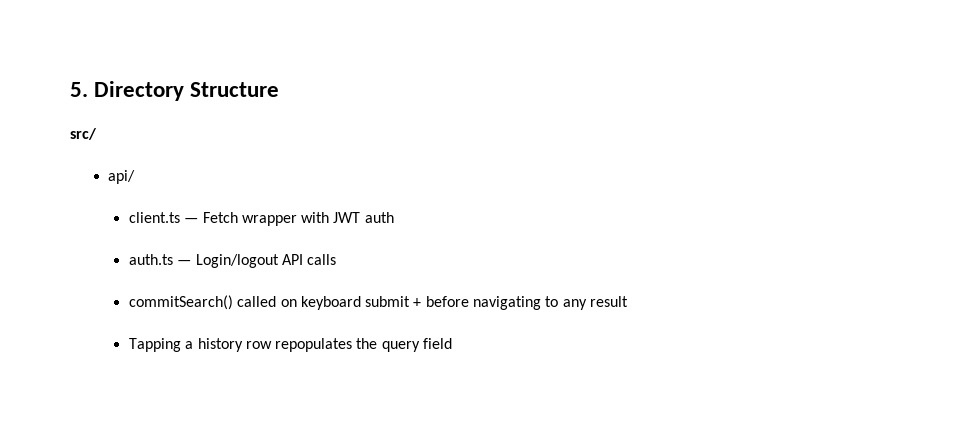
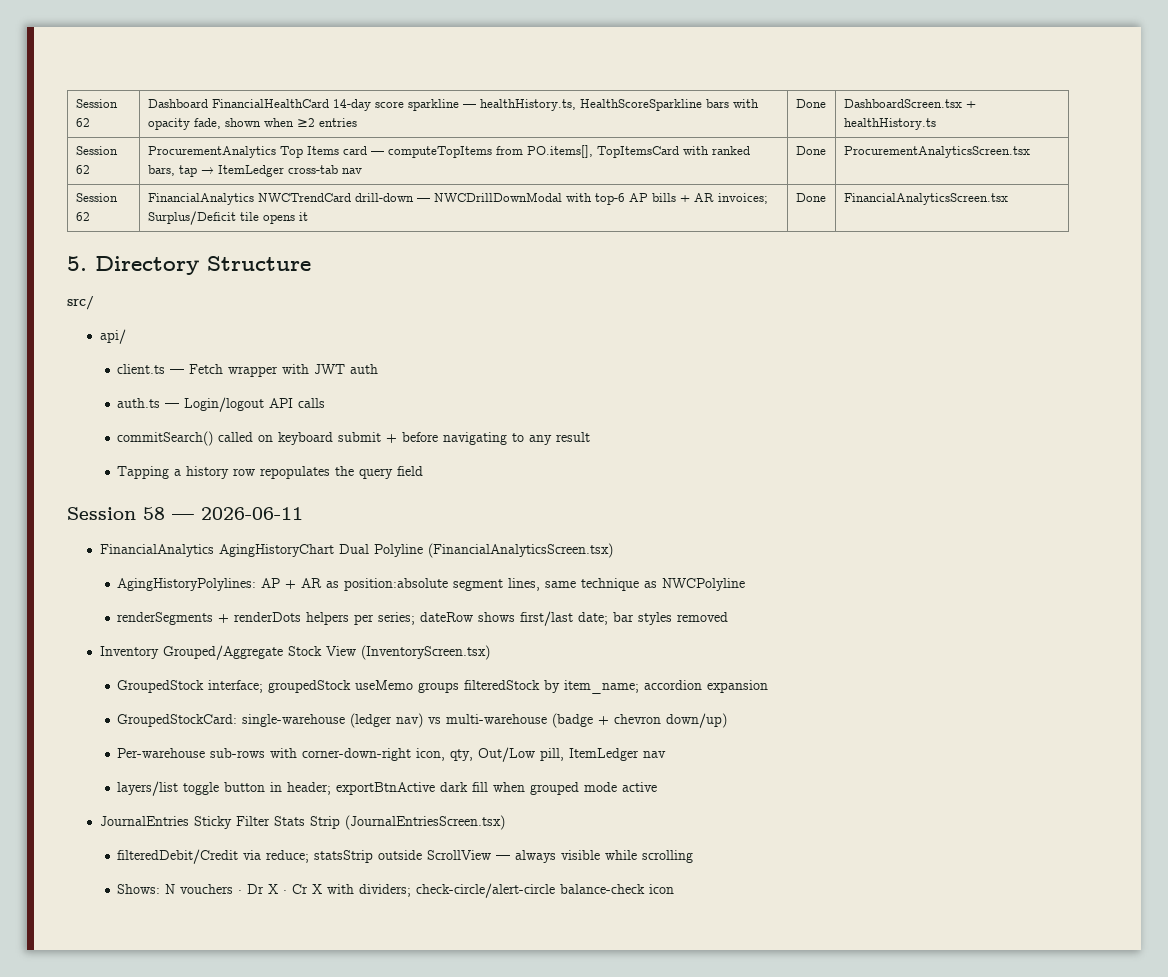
+ Session 62 | Dashboard FinancialHealthCard 14-day score sparkline — healthHistory.ts, HealthScoreSparkline bars with opacity fade, shown when ≥2 entries | Done | DashboardScreen.tsx + healthHistory.ts
+ Session 62 | ProcurementAnalytics Top Items card — computeTopItems from PO.items[], TopItemsCard with ranked bars, tap → ItemLedger cross-tab nav | Done | ProcurementAnalyticsScreen.tsx
+ Session 62 | FinancialAnalytics NWCTrendCard drill-down — NWCDrillDownModal with top-6 AP bills + AR invoices; Surplus/Deficit tile opens it | Done | FinancialAnalyticsScreen.tsx
+ Session 58 — 2026-06-11
+ FinancialAnalytics AgingHistoryChart Dual Polyline (FinancialAnalyticsScreen.tsx)
+ AgingHistoryPolylines: AP + AR as position:absolute segment lines, same technique as NWCPolyline
+ renderSegments + renderDots helpers per series; dateRow shows first/last date; bar styles removed
+ Inventory Grouped/Aggregate Stock View (InventoryScreen.tsx)
+ GroupedStock interface; groupedStock useMemo groups filteredStock by item_name; accordion expansion
+ GroupedStockCard: single-warehouse (ledger nav) vs multi-warehouse (badge + chevron down/up)
+ Per-warehouse sub-rows with corner-down-right icon, qty, Out/Low pill, ItemLedger nav
+ layers/list toggle button in header; exportBtnActive dark fill when grouped mode active
+ JournalEntries Sticky Filter Stats Strip (JournalEntriesScreen.tsx)
+ filteredDebit/Credit via reduce; statsStrip outside ScrollView — always visible while scrolling
+ Shows: N vouchers · Dr X · Cr X with dividers; check-circle/alert-circle balance-check icon

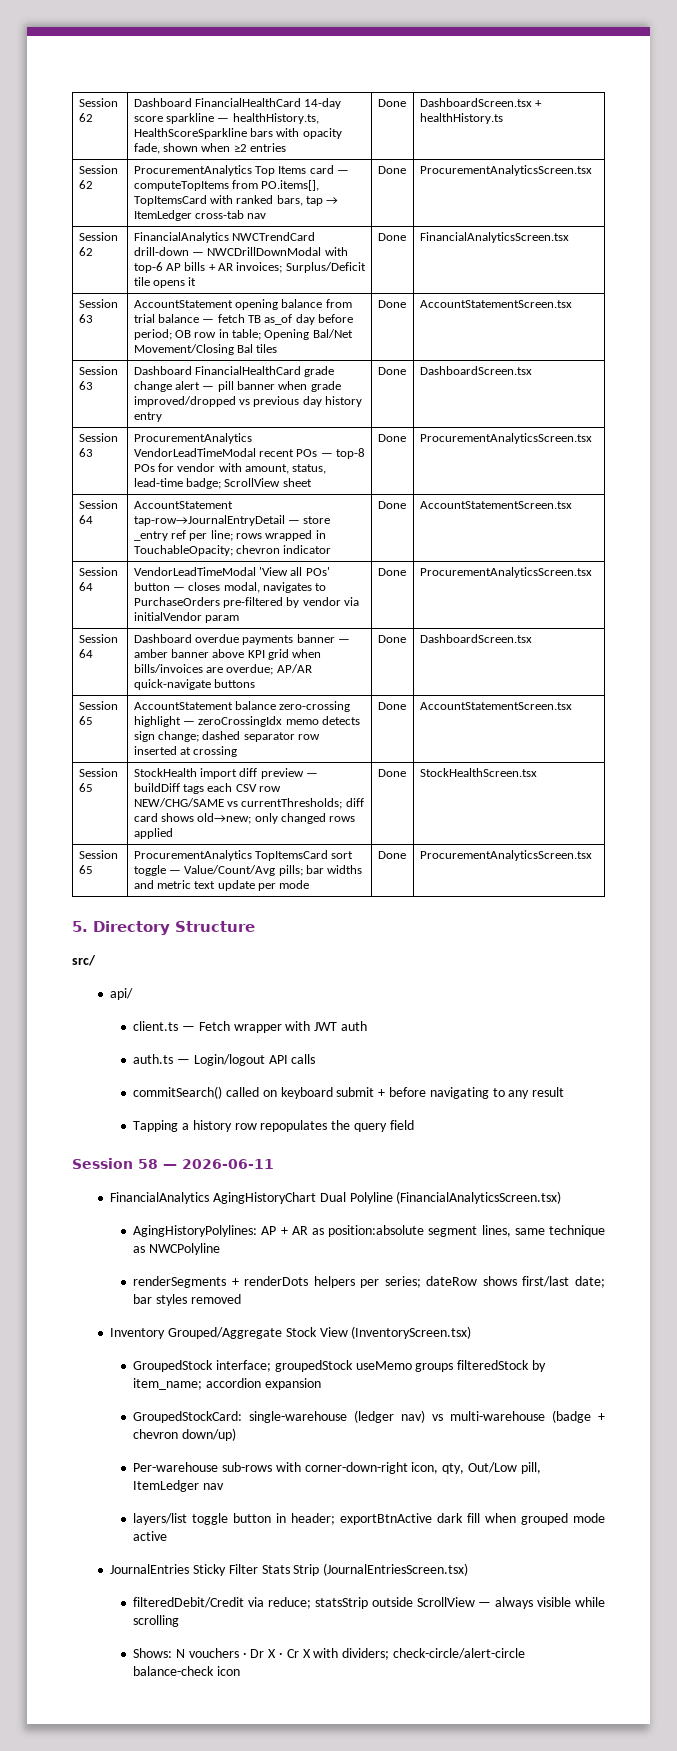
+ Session 63 | AccountStatement opening balance from trial balance — fetch TB as_of day before period; OB row in table; Opening Bal/Net Movement/Closing Bal tiles | Done | AccountStatementScreen.tsx
+ Session 63 | Dashboard FinancialHealthCard grade change alert — pill banner when grade improved/dropped vs previous day history entry | Done | DashboardScreen.tsx
+ Session 63 | ProcurementAnalytics VendorLeadTimeModal recent POs — top-8 POs for vendor with amount, status, lead-time badge; ScrollView sheet | Done | ProcurementAnalyticsScreen.tsx
+ Session 64 | AccountStatement tap-row→JournalEntryDetail — store _entry ref per line; rows wrapped in TouchableOpacity; chevron indicator | Done | AccountStatementScreen.tsx
+ Session 64 | VendorLeadTimeModal 'View all POs' button — closes modal, navigates to PurchaseOrders pre-filtered by vendor via initialVendor param | Done | ProcurementAnalyticsScreen.tsx
+ Session 64 | Dashboard overdue payments banner — amber banner above KPI grid when bills/invoices are overdue; AP/AR quick-navigate buttons | Done | DashboardScreen.tsx
+ Session 65 | AccountStatement balance zero-crossing highlight — zeroCrossingIdx memo detects sign change; dashed separator row inserted at crossing | Done | AccountStatementScreen.tsx
+ Session 65 | StockHealth import diff preview — buildDiff tags each CSV row NEW/CHG/SAME vs currentThresholds; diff card shows old→new; only changed rows applied | Done | StockHealthScreen.tsx
+ Session 65 | ProcurementAnalytics TopItemsCard sort toggle — Value/Count/Avg pills; bar widths and metric text update per mode | Done | ProcurementAnalyticsScreen.tsx

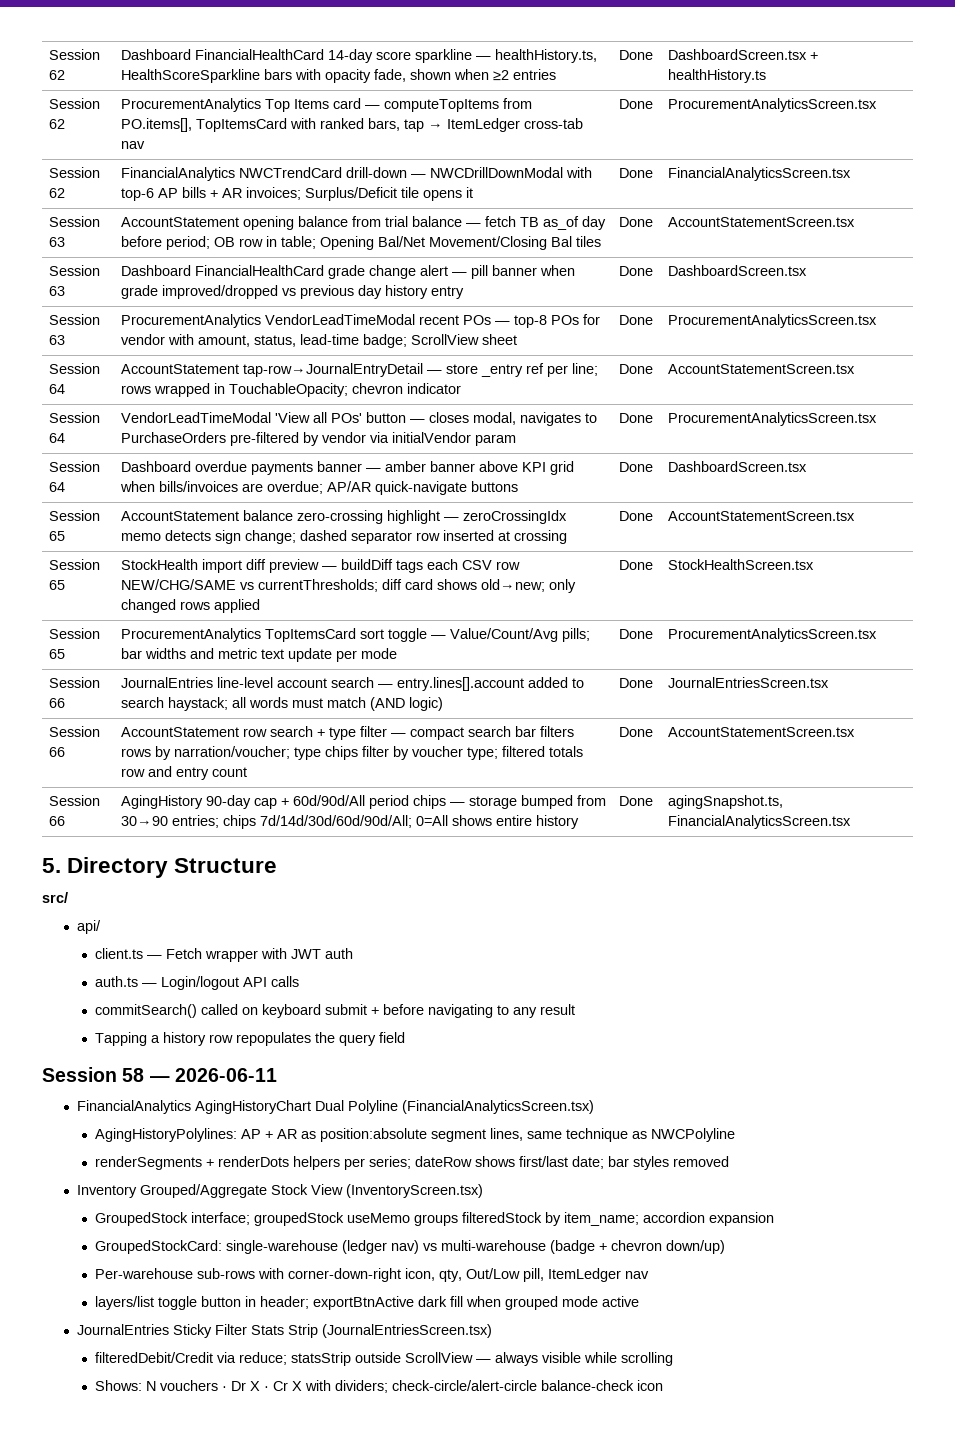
+ Session 66 | JournalEntries line-level account search — entry.lines[].account added to search haystack; all words must match (AND logic) | Done | JournalEntriesScreen.tsx
+ Session 66 | AccountStatement row search + type filter — compact search bar filters rows by narration/voucher; type chips filter by voucher type; filtered totals row and entry count | Done | AccountStatementScreen.tsx
+ Session 66 | AgingHistory 90-day cap + 60d/90d/All period chips — storage bumped from 30→90 entries; chips 7d/14d/30d/60d/90d/All; 0=All shows entire history | Done | agingSnapshot.ts, FinancialAnalyticsScreen.tsx

